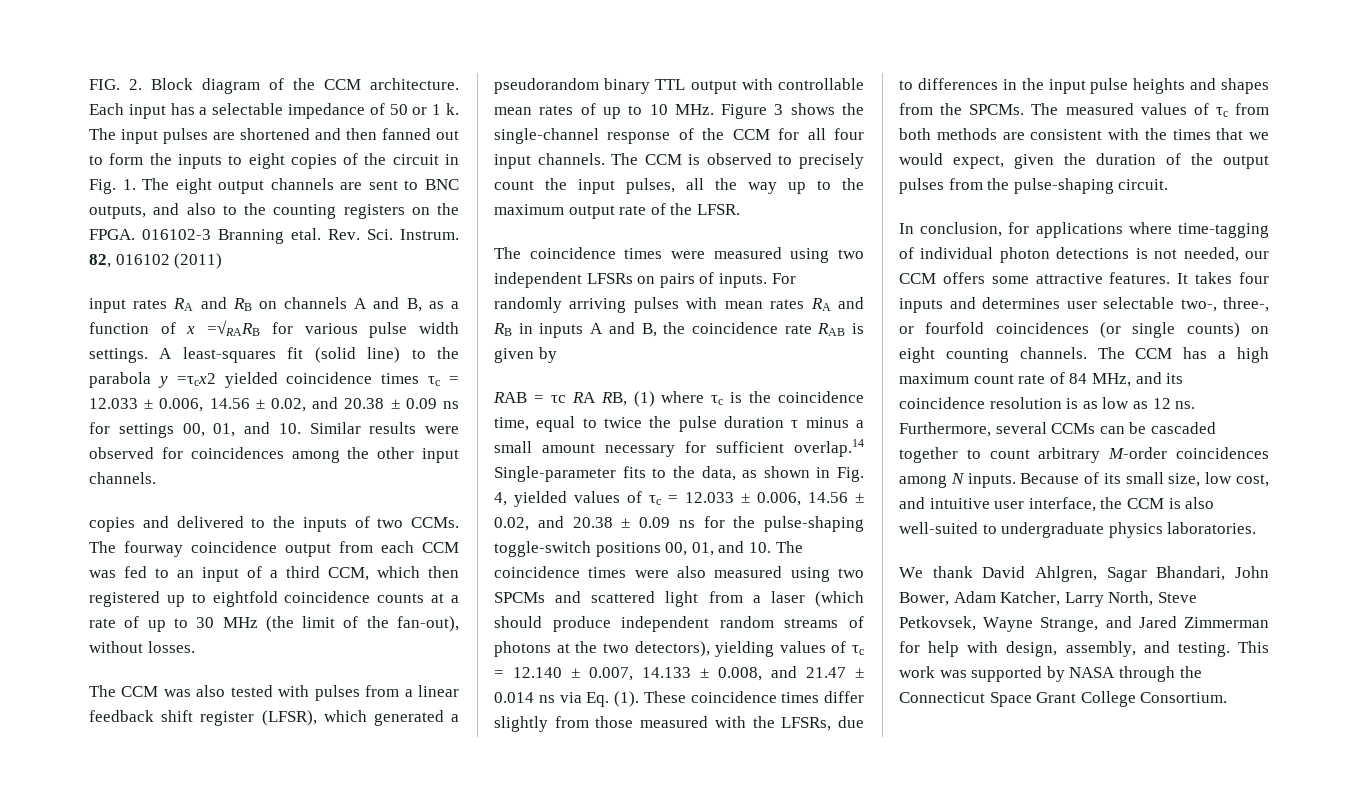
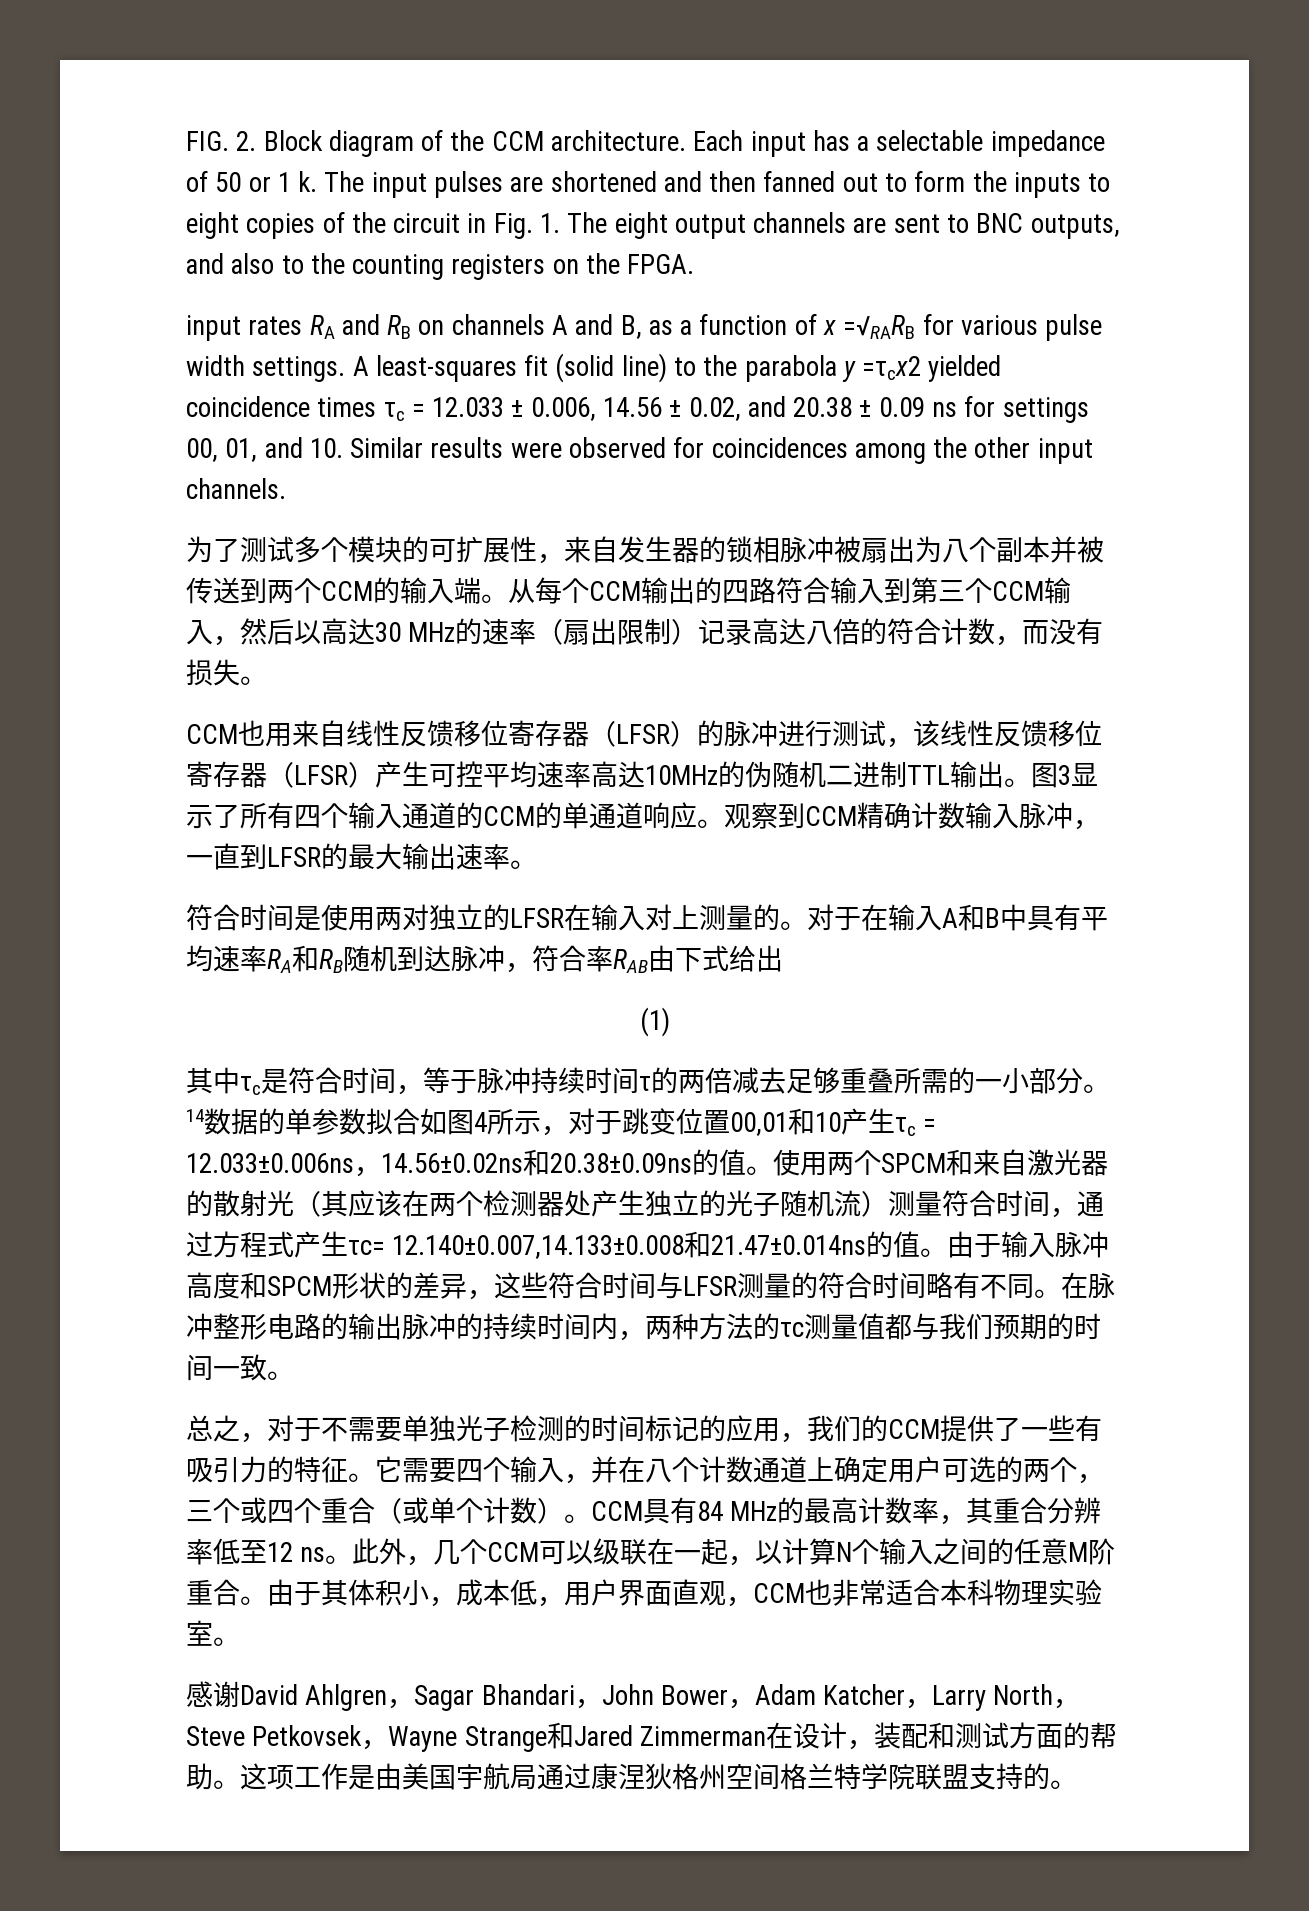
- 016102-3 Branning etal. Rev. Sci. Instrum. 82, 016102 (2011)
- copies and delivered to the inputs of two CCMs. The fourway coincidence output from each CCM was fed to an input of a third CCM, which then registered up to eightfold coincidence counts at a rate of up to 30 MHz (the limit of the fan-out), without losses.
- The CCM was also tested with pulses from a linear feedback shift register (LFSR), which generated a pseudorandom binary TTL output with controllable mean rates of up to 10 MHz. Figure 3 shows the single-channel response of the CCM for all four input channels. The CCM is observed to precisely count the input pulses, all the way up to the maximum output rate of the LFSR.
- The coincidence times were measured using two independent LFSRs on pairs of inputs. For randomly arriving pulses with mean rates RA and RB in inputs A and B, the coincidence rate RAB is given by
- RAB = τc RA RB, (1) where τc is the coincidence time, equal to twice the pulse duration τ minus a small amount necessary for sufficient overlap.14 Single-parameter fits to the data, as shown in Fig. 4, yielded values of τc = 12.033 ± 0.006, 14.56 ± 0.02, and 20.38 ± 0.09 ns for the pulse-shaping toggle-switch positions 00, 01, and 10. The coincidence times were also measured using two SPCMs and scattered light from a laser (which should produce independent random streams of photons at the two detectors), yielding values of τc = 12.140 ± 0.007, 14.133 ± 0.008, and 21.47 ± 0.014 ns via Eq. (1). These coincidence times differ slightly from those measured with the LFSRs, due to differences in the input pulse heights and shapes from the SPCMs. The measured values of τc from both methods are consistent with the times that we would expect, given the duration of the output pulses from the pulse-shaping circuit.
- In conclusion, for applications where time-tagging of individual photon detections is not needed, our CCM offers some attractive features. It takes four inputs and determines user selectable two-, three-, or fourfold coincidences (or single counts) on eight counting channels. The CCM has a high maximum count rate of 84 MHz, and its coincidence resolution is as low as 12 ns. Furthermore, several CCMs can be cascaded together to count arbitrary M-order coincidences among N inputs. Because of its small size, low cost, and intuitive user interface, the CCM is also well-suited to undergraduate physics laboratories.
- We thank David Ahlgren, Sagar Bhandari, John Bower, Adam Katcher, Larry North, Steve Petkovsek, Wayne Strange, and Jared Zimmerman for help with design, assembly, and testing. This work was supported by NASA through the Connecticut Space Grant College Consortium.
+ 为了测试多个模块的可扩展性，来自发生器的锁相脉冲被扇出为八个副本并被传送到两个CCM的输入端。从每个CCM输出的四路符合输入到第三个CCM输入，然后以高达30 MHz的速率（扇出限制）记录高达八倍的符合计数，而没有损失。
+ CCM也用来自线性反馈移位寄存器（LFSR）的脉冲进行测试，该线性反馈移位寄存器（LFSR）产生可控平均速率高达10MHz的伪随机二进制TTL输出。图3显示了所有四个输入通道的CCM的单通道响应。观察到CCM精确计数输入脉冲，一直到LFSR的最大输出速率。
+ 符合时间是使用两对独立的LFSR在输入对上测量的。对于在输入A和B中具有平均速率RA和RB随机到达脉冲，符合率RAB由下式给出
+ (1)
+ 其中τc是符合时间，等于脉冲持续时间τ的两倍减去足够重叠所需的一小部分。14数据的单参数拟合如图4所示，对于跳变位置00,01和10产生τc = 12.033±0.006ns，14.56±0.02ns和20.38±0.09ns的值。使用两个SPCM和来自激光器的散射光（其应该在两个检测器处产生独立的光子随机流）测量符合时间，通过方程式产生τc= 12.140±0.007,14.133±0.008和21.47±0.014ns的值。由于输入脉冲高度和SPCM形状的差异，这些符合时间与LFSR测量的符合时间略有不同。在脉冲整形电路的输出脉冲的持续时间内，两种方法的τc测量值都与我们预期的时间一致。
+ 总之，对于不需要单独光子检测的时间标记的应用，我们的CCM提供了一些有吸引力的特征。它需要四个输入，并在八个计数通道上确定用户可选的两个，三个或四个重合（或单个计数）。CCM具有84 MHz的最高计数率，其重合分辨率低至12 ns。此外，几个CCM可以级联在一起，以计算N个输入之间的任意M阶重合。由于其体积小，成本低，用户界面直观，CCM也非常适合本科物理实验室。
+ 感谢David Ahlgren，Sagar Bhandari，John Bower，Adam Katcher，Larry North，Steve Petkovsek，Wayne Strange和Jared Zimmerman在设计，装配和测试方面的帮助。这项工作是由美国宇航局通过康涅狄格州空间格兰特学院联盟支持的。

